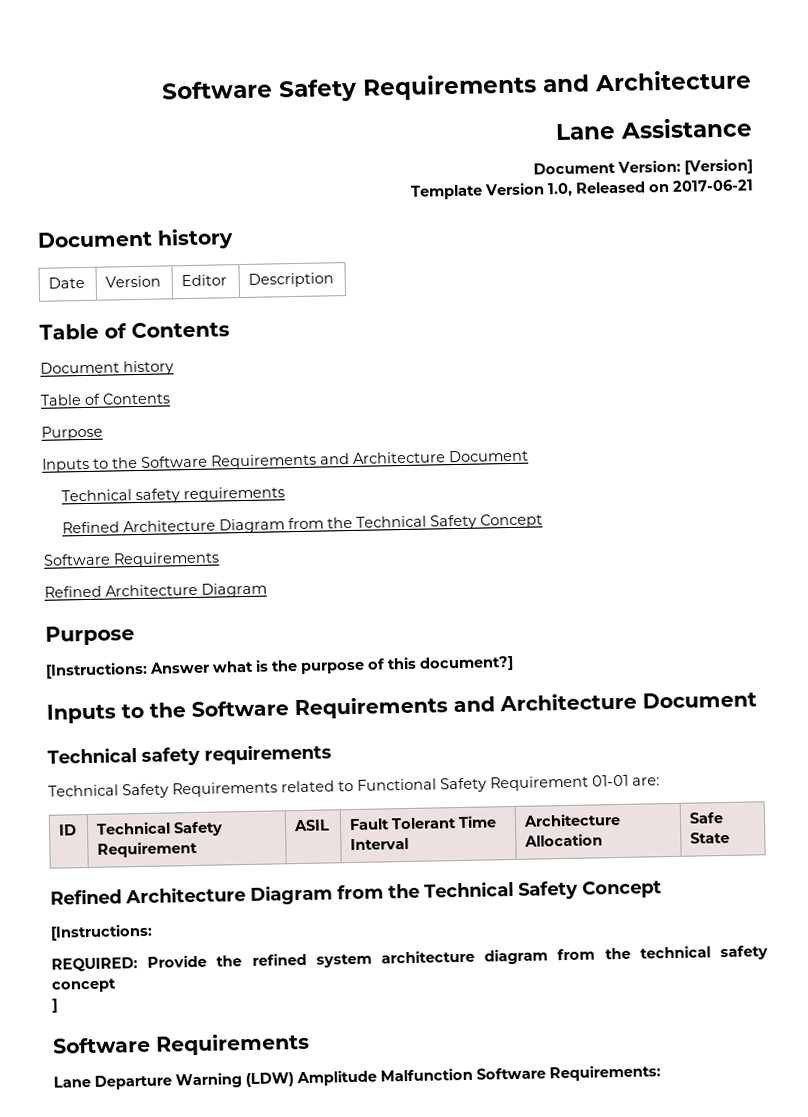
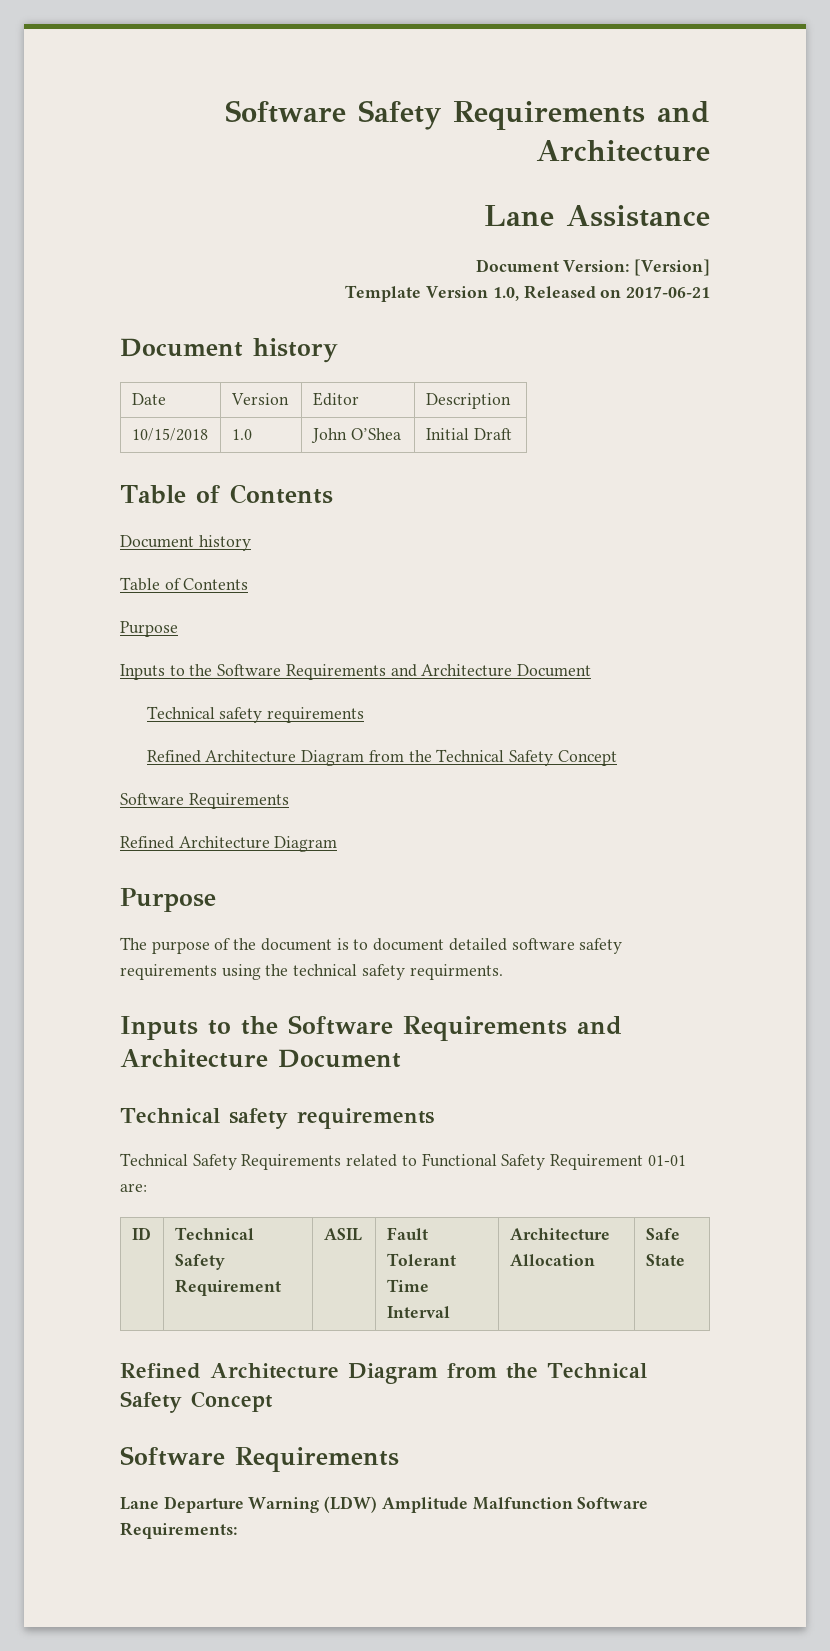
+ 10/15/2018 | 1.0 | John O’Shea | Initial Draft
- [Instructions: Answer what is the purpose of this document?]
+ The purpose of the document is to document detailed software safety requirements using the technical safety requirments.
  ID | Technical Safety Requirement | ASIL | Fault Tolerant Time Interval | Architecture Allocation | Safe State
  Refined Architecture Diagram from the Technical Safety Concept
- [Instructions:
- REQUIRED: Provide the refined system architecture diagram from the technical safety concept
- ]

